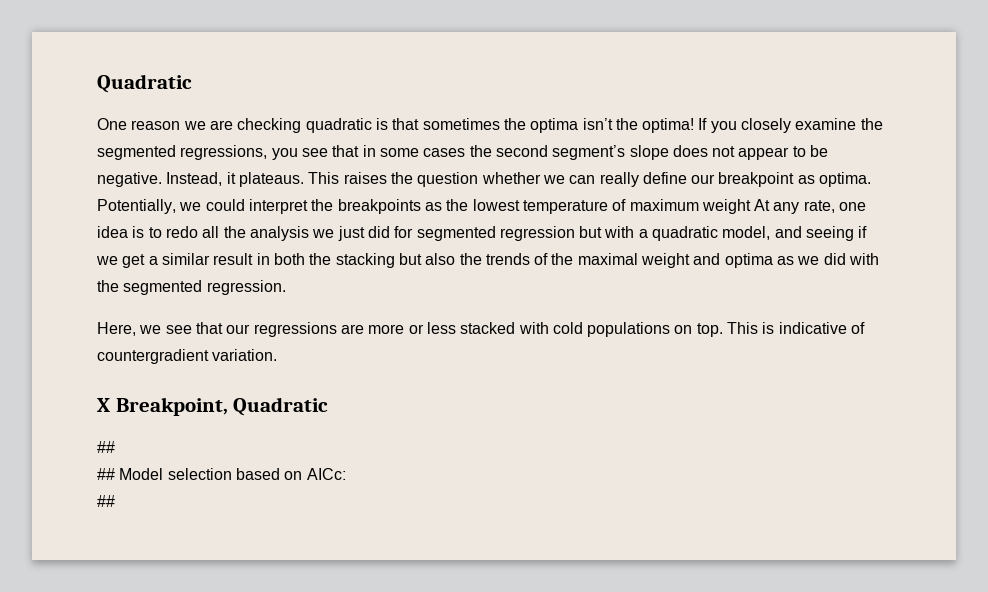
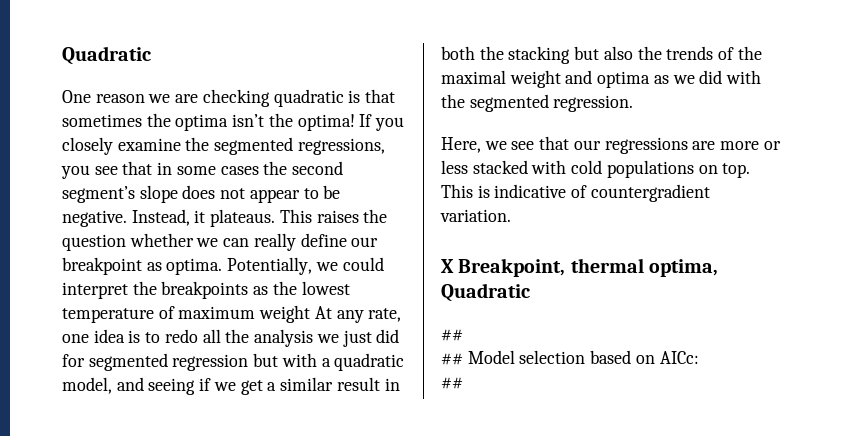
- X Breakpoint, Quadratic
+ X Breakpoint, thermal optima, Quadratic

